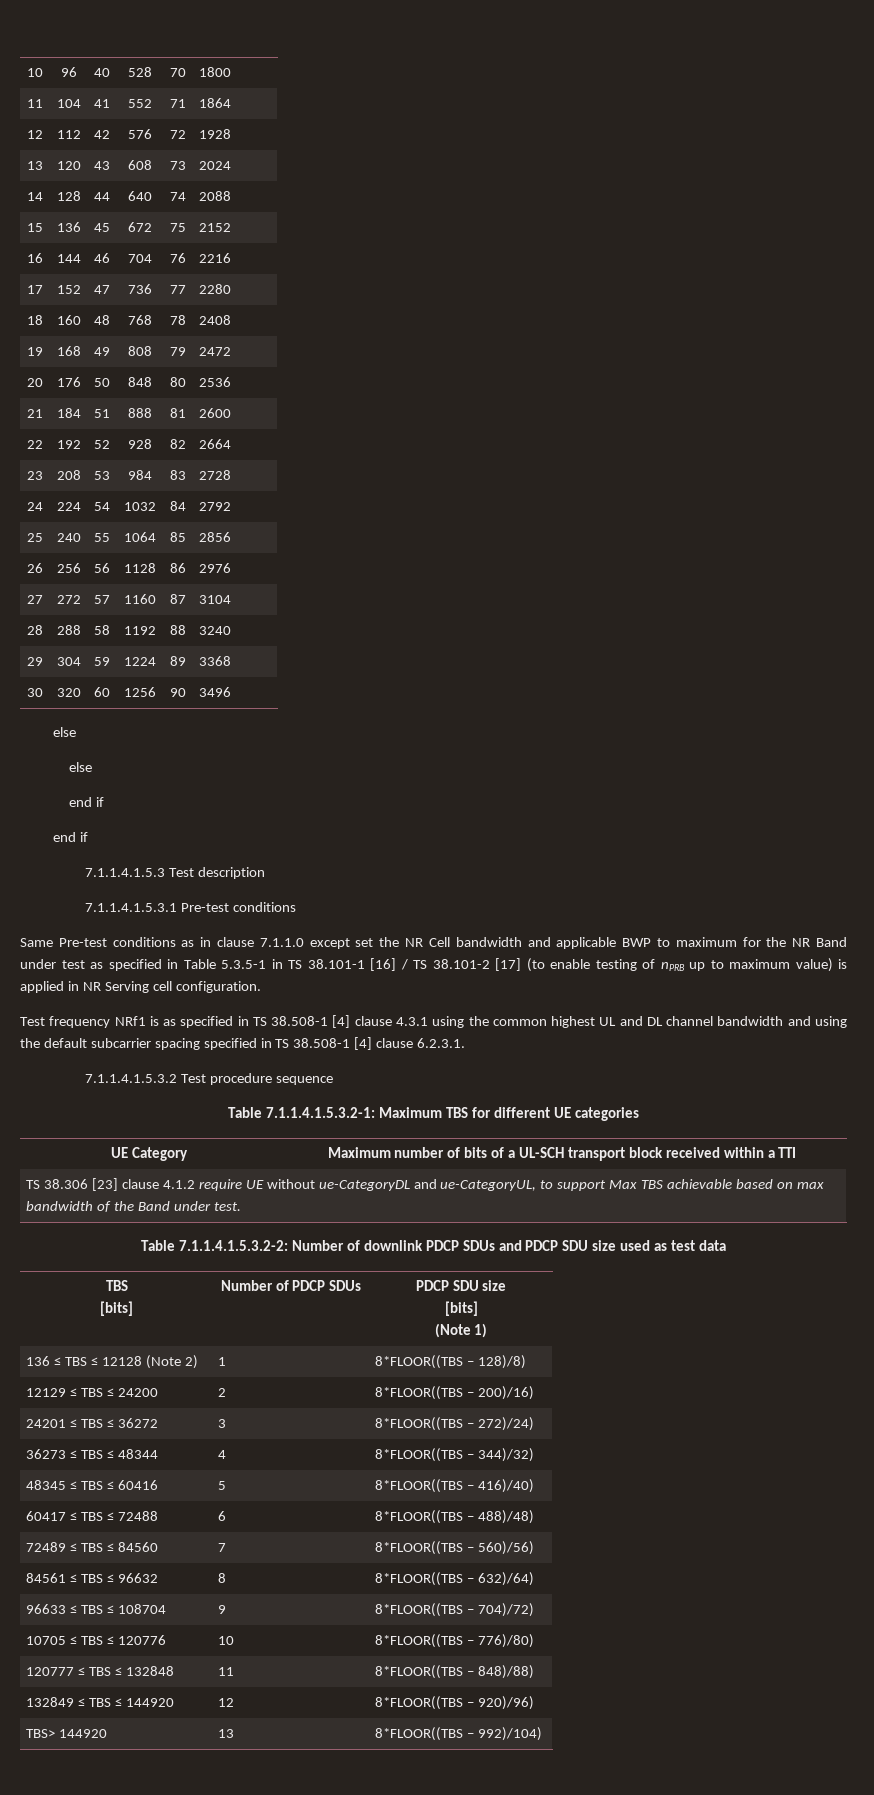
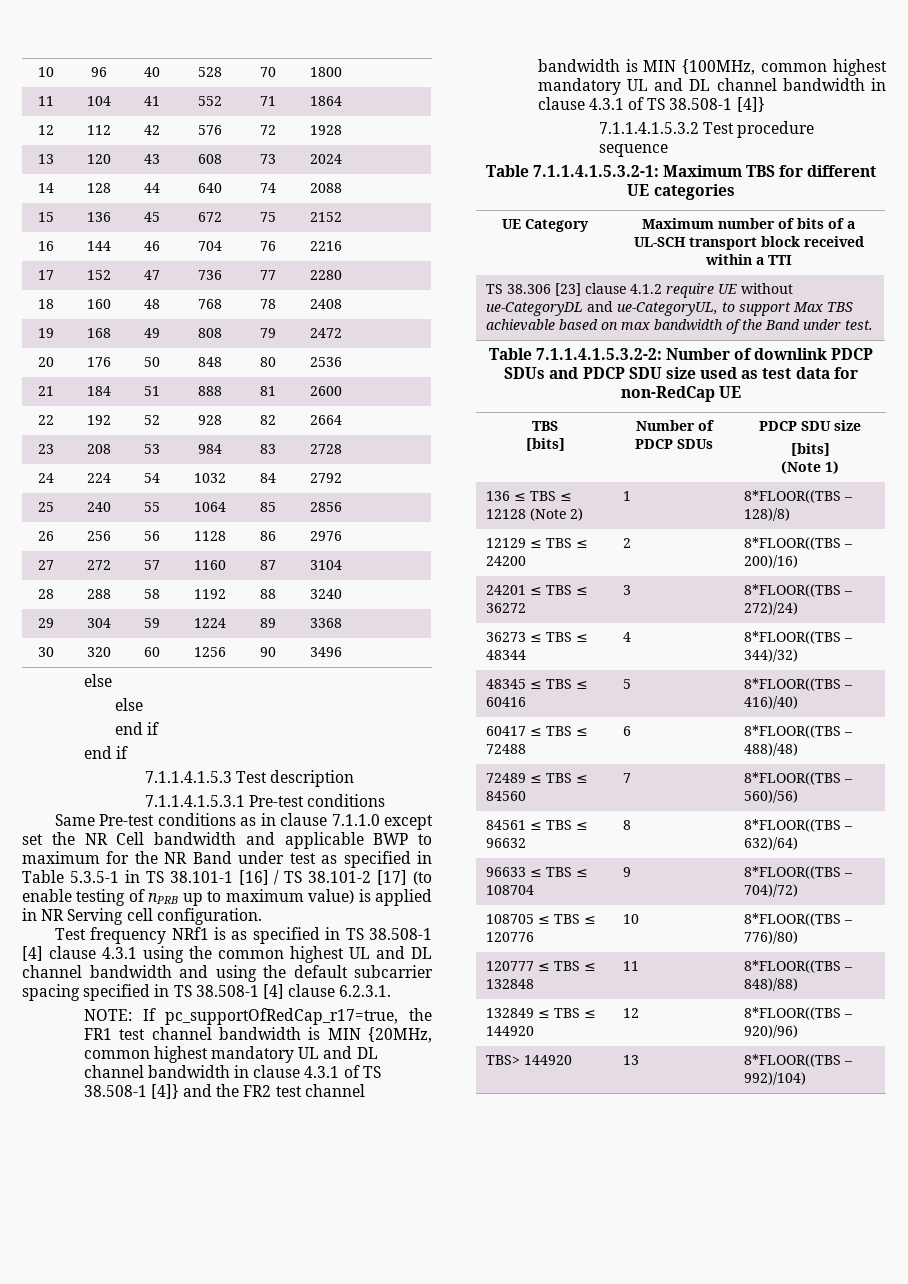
+ NOTE: If pc_supportOfRedCap_r17=true, the FR1 test channel bandwidth is MIN {20MHz, common highest mandatory UL and DL channel bandwidth in clause 4.3.1 of TS 38.508-1 [4]} and the FR2 test channel bandwidth is MIN {100MHz, common highest mandatory UL and DL channel bandwidth in clause 4.3.1 of TS 38.508-1 [4]}
- Table 7.1.1.4.1.5.3.2-2: Number of downlink PDCP SDUs and PDCP SDU size used as test data
+ Table 7.1.1.4.1.5.3.2-2: Number of downlink PDCP SDUs and PDCP SDU size used as test data for non-RedCap UE
- 10705 ≤ TBS ≤ 120776 | 10 | 8*FLOOR((TBS – 776)/80)
+ 108705 ≤ TBS ≤ 120776 | 10 | 8*FLOOR((TBS – 776)/80)

